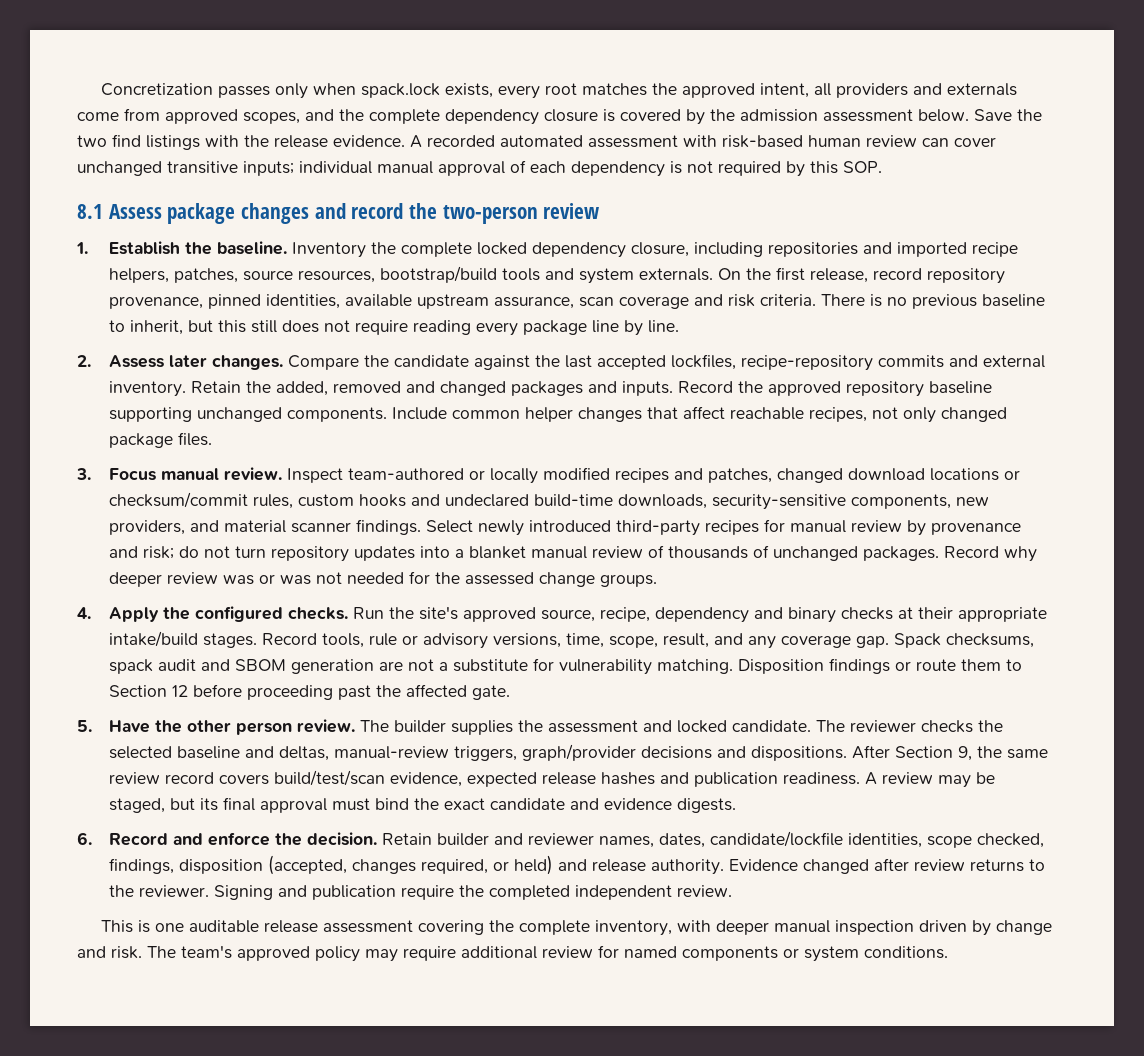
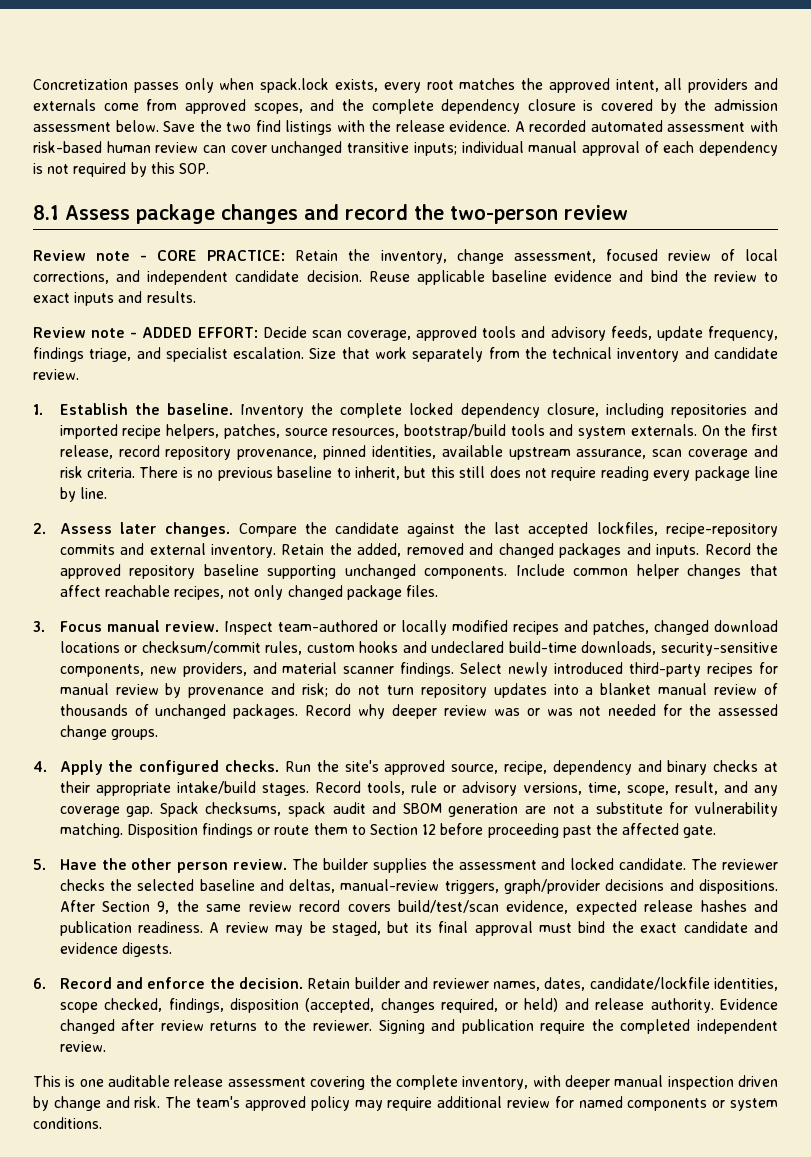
+ Review note - CORE PRACTICE: Retain the inventory, change assessment, focused review of local corrections, and independent candidate decision. Reuse applicable baseline evidence and bind the review to exact inputs and results.
+ Review note - ADDED EFFORT: Decide scan coverage, approved tools and advisory feeds, update frequency, findings triage, and specialist escalation. Size that work separately from the technical inventory and candidate review.

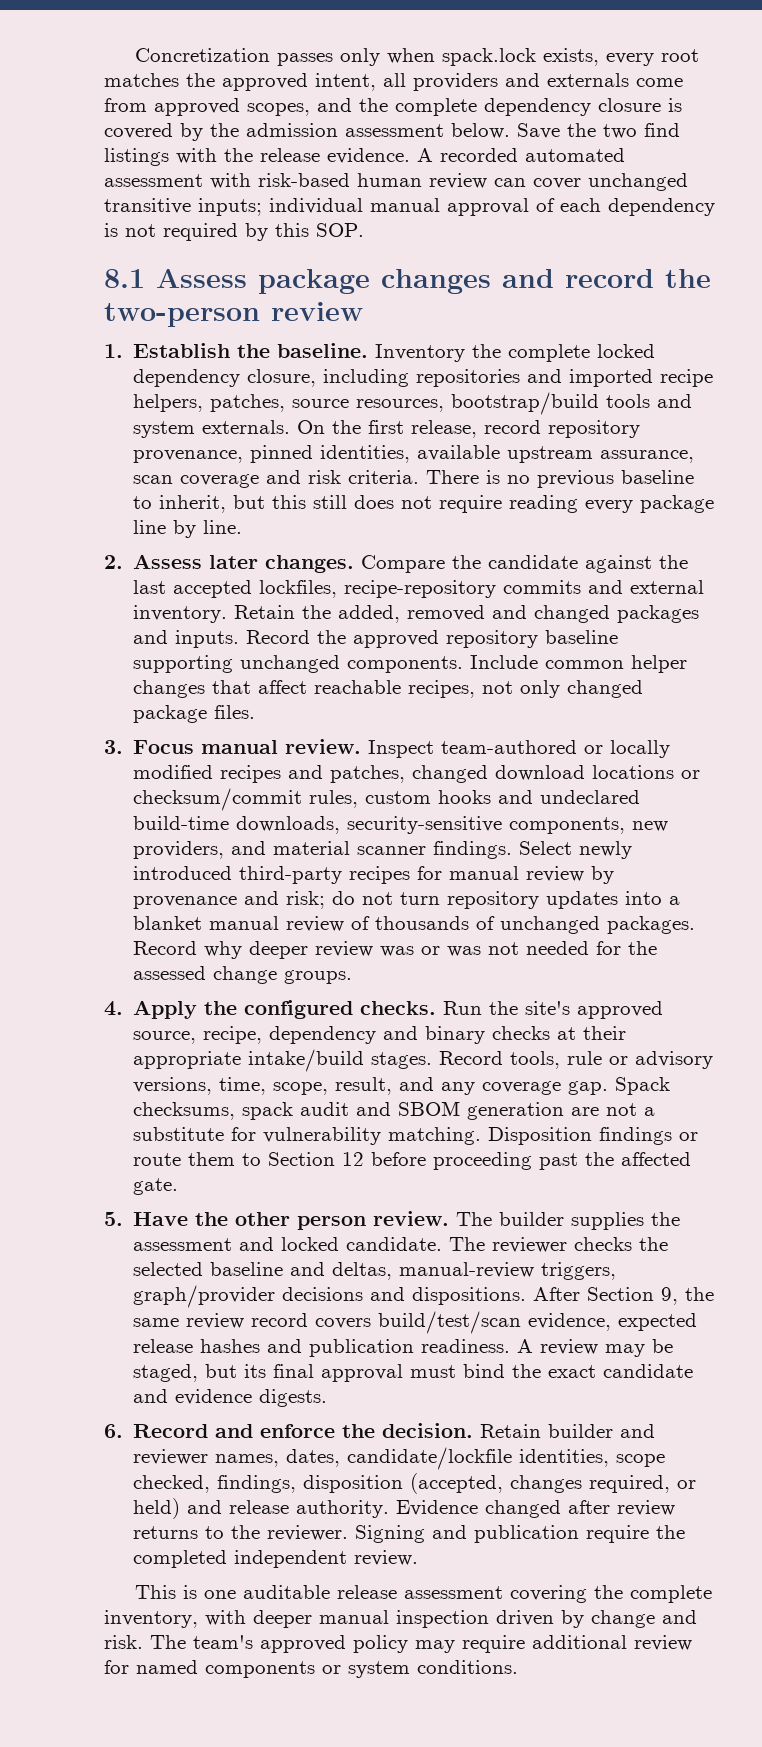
- Review note - CORE PRACTICE: Retain the inventory, change assessment, focused review of local corrections, and independent candidate decision. Reuse applicable baseline evidence and bind the review to exact inputs and results.
- Review note - ADDED EFFORT: Decide scan coverage, approved tools and advisory feeds, update frequency, findings triage, and specialist escalation. Size that work separately from the technical inventory and candidate review.

